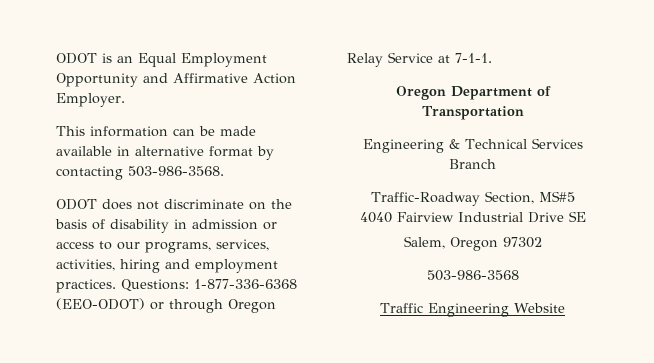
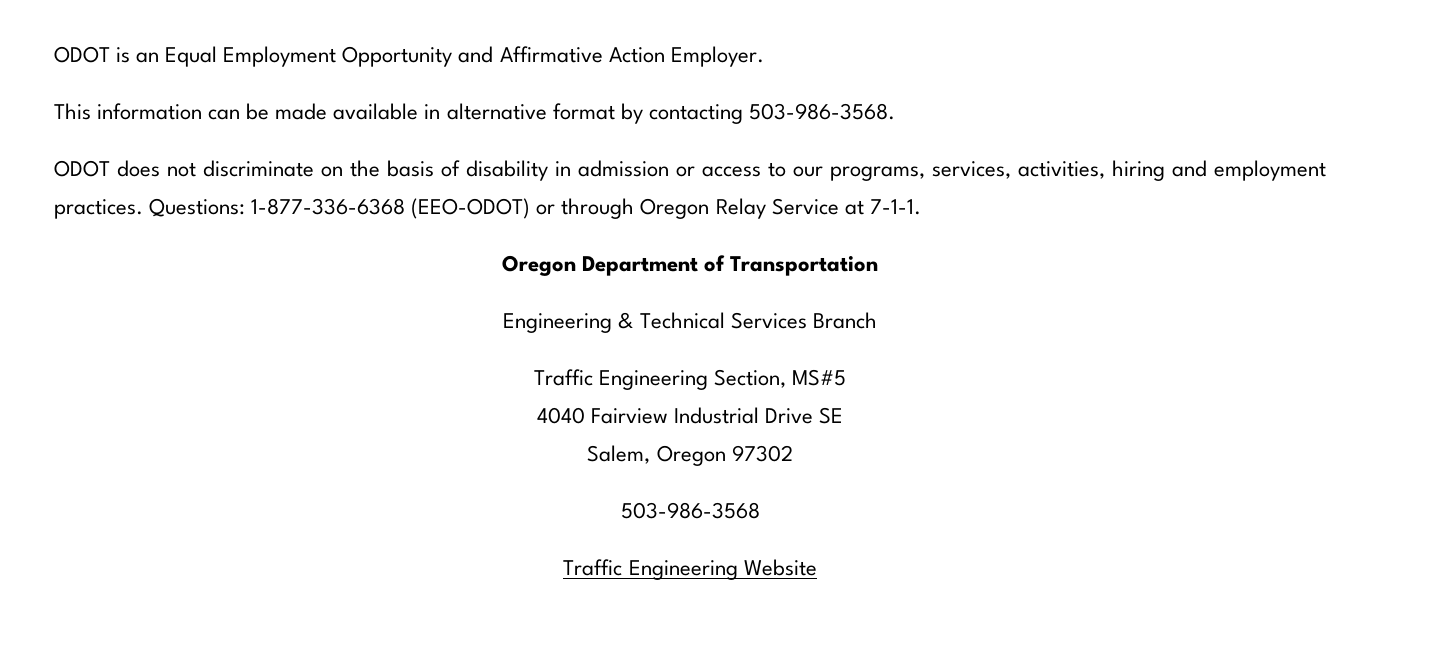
- Traffic-Roadway Section, MS#5
+ Traffic Engineering Section, MS#5

